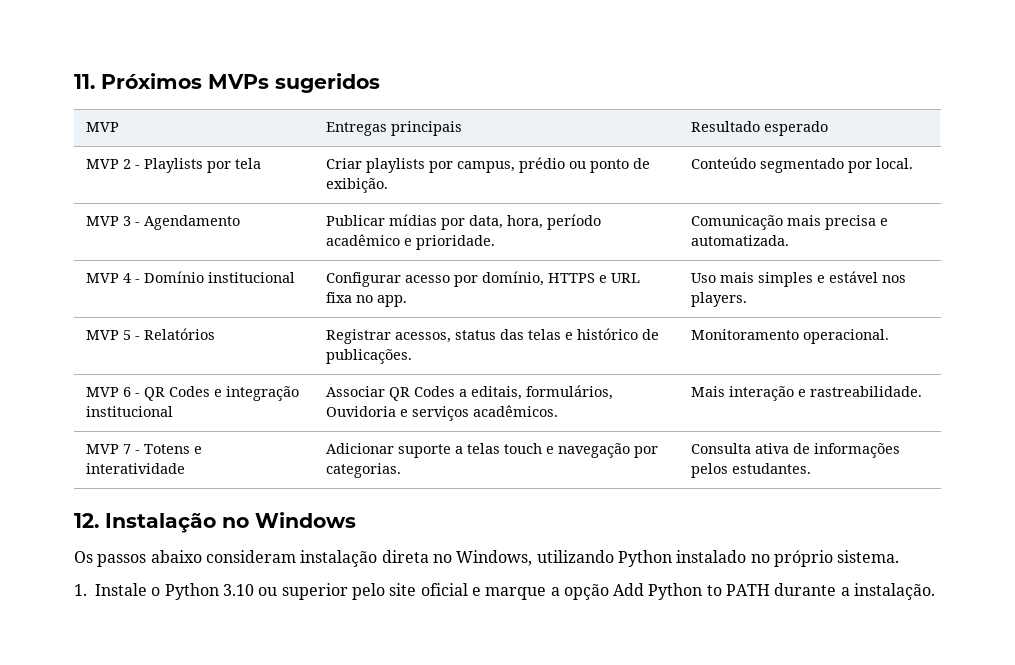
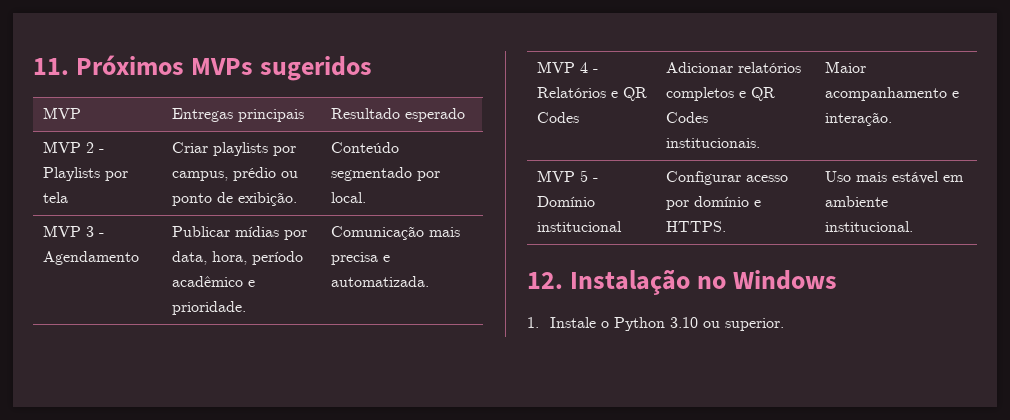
- MVP 4 - Domínio institucional | Configurar acesso por domínio, HTTPS e URL fixa no app. | Uso mais simples e estável nos players.
- MVP 5 - Relatórios | Registrar acessos, status das telas e histórico de publicações. | Monitoramento operacional.
- MVP 6 - QR Codes e integração institucional | Associar QR Codes a editais, formulários, Ouvidoria e serviços acadêmicos. | Mais interação e rastreabilidade.
- MVP 7 - Totens e interatividade | Adicionar suporte a telas touch e navegação por categorias. | Consulta ativa de informações pelos estudantes.
+ MVP 4 - Relatórios e QR Codes | Adicionar relatórios completos e QR Codes institucionais. | Maior acompanhamento e interação.
+ MVP 5 - Domínio institucional | Configurar acesso por domínio e HTTPS. | Uso mais estável em ambiente institucional.
  12. Instalação no Windows
- Os passos abaixo consideram instalação direta no Windows, utilizando Python instalado no próprio sistema.
- 1. Instale o Python 3.10 ou superior pelo site oficial e marque a opção Add Python to PATH durante a instalação.
+ 1. Instale o Python 3.10 ou superior.

